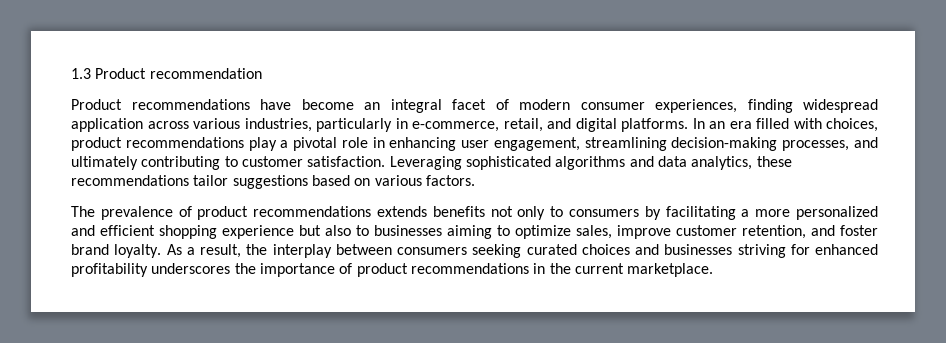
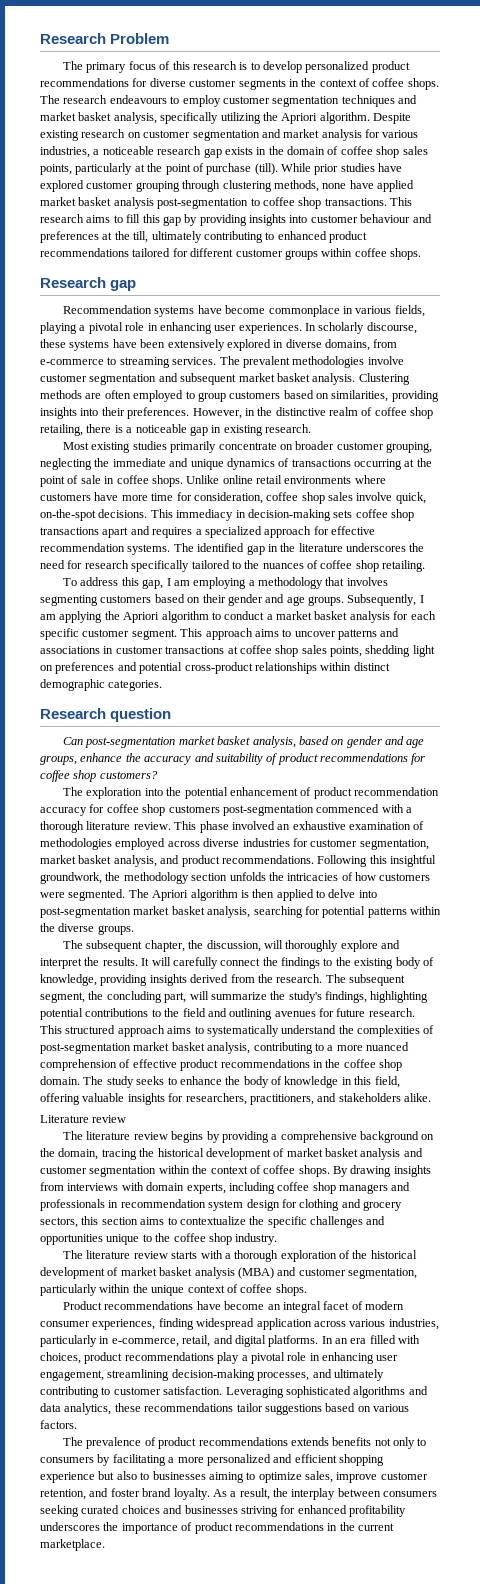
- 1.3 Product recommendation
+ Research Problem
+ The primary focus of this research is to develop personalized product recommendations for diverse customer segments in the context of coffee shops. The research endeavours to employ customer segmentation techniques and market basket analysis, specifically utilizing the Apriori algorithm. Despite existing research on customer segmentation and market analysis for various industries, a noticeable research gap exists in the domain of coffee shop sales points, particularly at the point of purchase (till). While prior studies have explored customer grouping through clustering methods, none have applied market basket analysis post-segmentation to coffee shop transactions. This research aims to fill this gap by providing insights into customer behaviour and preferences at the till, ultimately contributing to enhanced product recommendations tailored for different customer groups within coffee shops.
+ Research gap
+ Recommendation systems have become commonplace in various fields, playing a pivotal role in enhancing user experiences. In scholarly discourse, these systems have been extensively explored in diverse domains, from e-commerce to streaming services. The prevalent methodologies involve customer segmentation and subsequent market basket analysis. Clustering methods are often employed to group customers based on similarities, providing insights into their preferences. However, in the distinctive realm of coffee shop retailing, there is a noticeable gap in existing research.
+ Most existing studies primarily concentrate on broader customer grouping, neglecting the immediate and unique dynamics of transactions occurring at the point of sale in coffee shops. Unlike online retail environments where customers have more time for consideration, coffee shop sales involve quick, on-the-spot decisions. This immediacy in decision-making sets coffee shop transactions apart and requires a specialized approach for effective recommendation systems. The identified gap in the literature underscores the need for research specifically tailored to the nuances of coffee shop retailing.
+ To address this gap, I am employing a methodology that involves segmenting customers based on their gender and age groups. Subsequently, I am applying the Apriori algorithm to conduct a market basket analysis for each specific customer segment. This approach aims to uncover patterns and associations in customer transactions at coffee shop sales points, shedding light on preferences and potential cross-product relationships within distinct demographic categories.
+ Research question
+ Can post-segmentation market basket analysis, based on gender and age groups, enhance the accuracy and suitability of product recommendations for coffee shop customers?
+ The exploration into the potential enhancement of product recommendation accuracy for coffee shop customers post-segmentation commenced with a thorough literature review. This phase involved an exhaustive examination of methodologies employed across diverse industries for customer segmentation, market basket analysis, and product recommendations. Following this insightful groundwork, the methodology section unfolds the intricacies of how customers were segmented. The Apriori algorithm is then applied to delve into post-segmentation market basket analysis, searching for potential patterns within the diverse groups.
+ The subsequent chapter, the discussion, will thoroughly explore and interpret the results. It will carefully connect the findings to the existing body of knowledge, providing insights derived from the research. The subsequent segment, the concluding part, will summarize the study's findings, highlighting potential contributions to the field and outlining avenues for future research. This structured approach aims to systematically understand the complexities of post-segmentation market basket analysis, contributing to a more nuanced comprehension of effective product recommendations in the coffee shop domain. The study seeks to enhance the body of knowledge in this field, offering valuable insights for researchers, practitioners, and stakeholders alike.
+ Literature review
+ The literature review begins by providing a comprehensive background on the domain, tracing the historical development of market basket analysis and customer segmentation within the context of coffee shops. By drawing insights from interviews with domain experts, including coffee shop managers and professionals in recommendation system design for clothing and grocery sectors, this section aims to contextualize the specific challenges and opportunities unique to the coffee shop industry.
+ The literature review starts with a thorough exploration of the historical development of market basket analysis (MBA) and customer segmentation, particularly within the unique context of coffee shops.

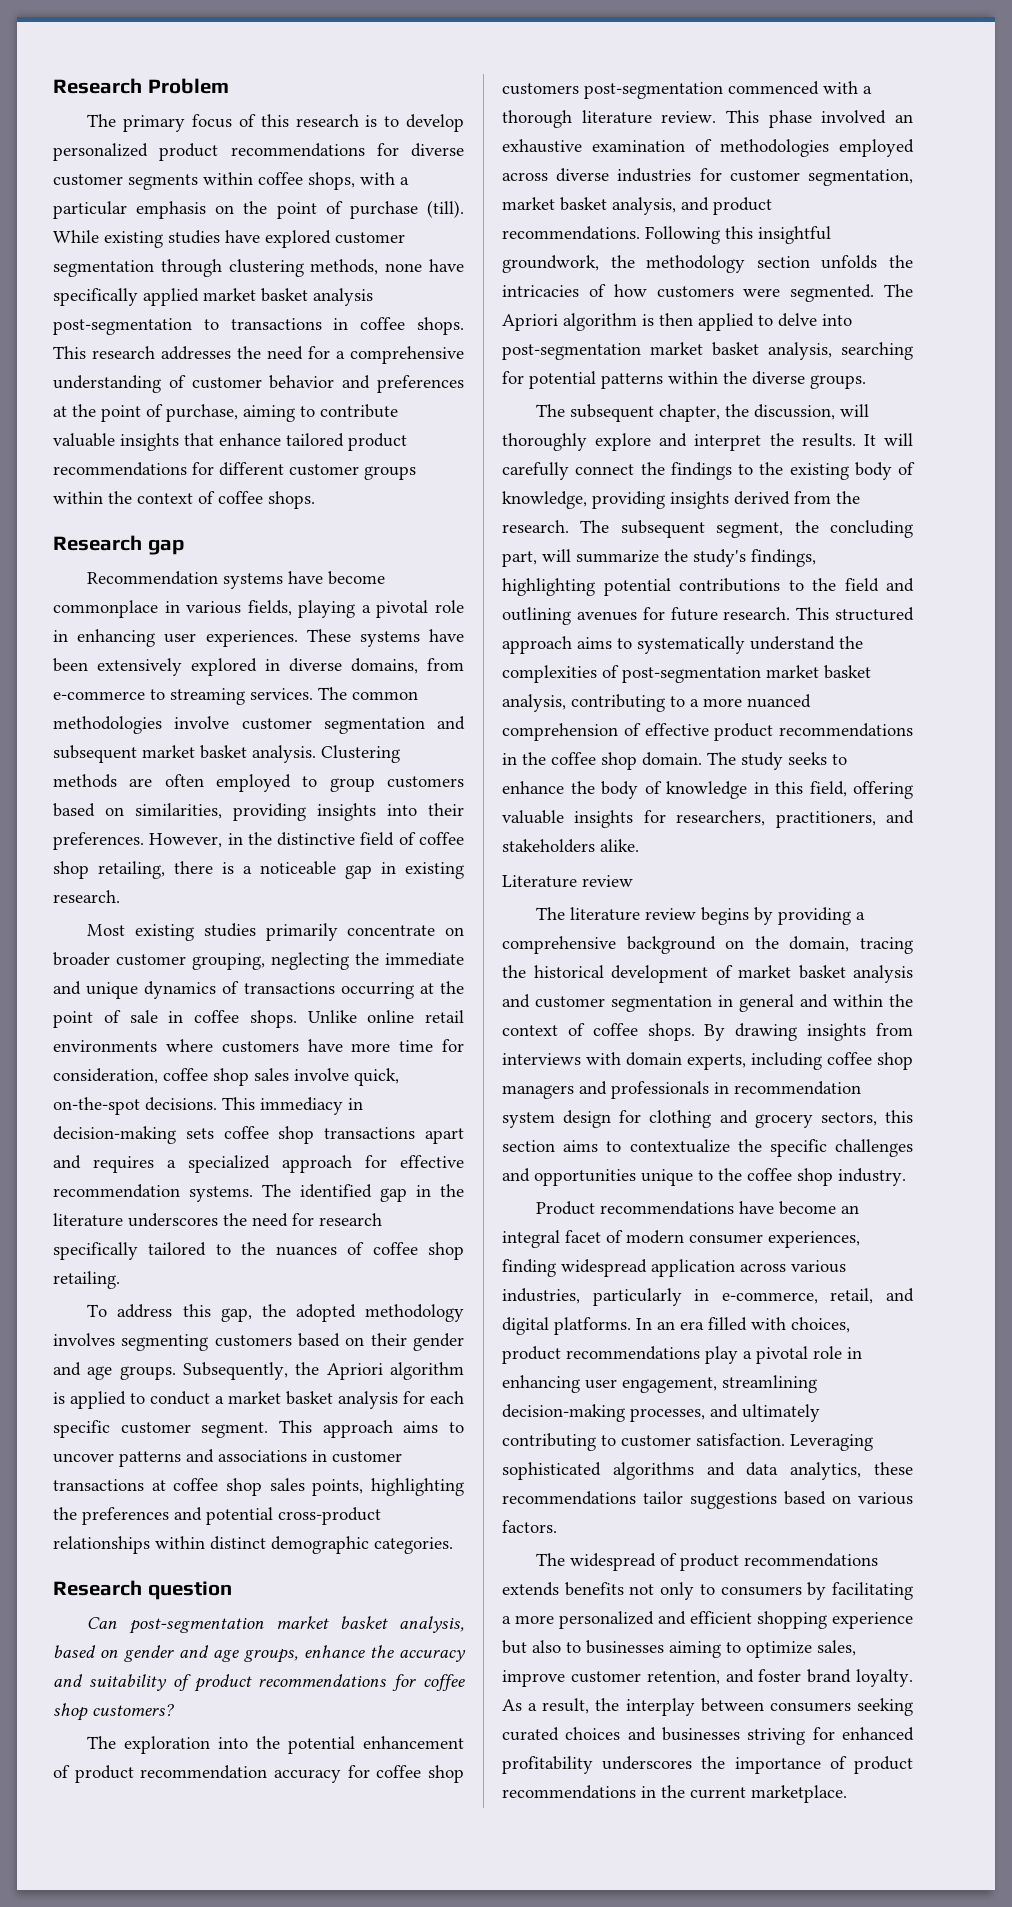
- The primary focus of this research is to develop personalized product recommendations for diverse customer segments in the context of coffee shops. The research endeavours to employ customer segmentation techniques and market basket analysis, specifically utilizing the Apriori algorithm. Despite existing research on customer segmentation and market analysis for various industries, a noticeable research gap exists in the domain of coffee shop sales points, particularly at the point of purchase (till).
+ The primary focus of this research is to develop personalized product recommendations for diverse customer segments within coffee shops, with a particular emphasis on the point of purchase (till).
- While prior studies have explored customer grouping through clustering methods, none have applied market basket analysis post-segmentation to coffee shop transactions. This research aims to fill this gap by providing insights into customer behaviour and preferences at the till, ultimately contributing to enhanced product recommendations tailored for different customer groups within coffee shops.
+ While existing studies have explored customer segmentation through clustering methods, none have specifically applied market basket analysis post-segmentation to transactions in coffee shops. This research addresses the need for a comprehensive understanding of customer behavior and preferences at the point of purchase, aiming to contribute valuable insights that enhance tailored product recommendations for different customer groups within the context of coffee shops.
- In scholarly discourse, these systems have been extensively explored in diverse domains, from e-commerce to streaming services.
+ These systems have been extensively explored in diverse domains, from e-commerce to streaming services.
- The prevalent methodologies involve customer segmentation and subsequent market basket analysis.
+ The common methodologies involve customer segmentation and subsequent market basket analysis.
- However, in the distinctive realm of coffee shop retailing, there is a noticeable gap in existing research.
+ However, in the distinctive field of coffee shop retailing, there is a noticeable gap in existing research.
- To address this gap, I am employing a methodology that involves segmenting customers based on their gender and age groups.
+ To address this gap, the adopted methodology involves segmenting customers based on their gender and age groups.
- Subsequently, I am applying the Apriori algorithm to conduct a market basket analysis for each specific customer segment.
+ Subsequently, the Apriori algorithm is applied to conduct a market basket analysis for each specific customer segment.
- This approach aims to uncover patterns and associations in customer transactions at coffee shop sales points, shedding light on preferences and potential cross-product relationships within distinct demographic categories.
+ This approach aims to uncover patterns and associations in customer transactions at coffee shop sales points, highlighting the preferences and potential cross-product relationships within distinct demographic categories.
- The literature review begins by providing a comprehensive background on the domain, tracing the historical development of market basket analysis and customer segmentation within the context of coffee shops.
+ The literature review begins by providing a comprehensive background on the domain, tracing the historical development of market basket analysis and customer segmentation in general and within the context of coffee shops.
- The literature review starts with a thorough exploration of the historical development of market basket analysis (MBA) and customer segmentation, particularly within the unique context of coffee shops.
- The prevalence of product recommendations extends benefits not only to consumers by facilitating a more personalized and efficient shopping experience but also to businesses aiming to optimize sales, improve customer retention, and foster brand loyalty.
+ The widespread of product recommendations extends benefits not only to consumers by facilitating a more personalized and efficient shopping experience but also to businesses aiming to optimize sales, improve customer retention, and foster brand loyalty.

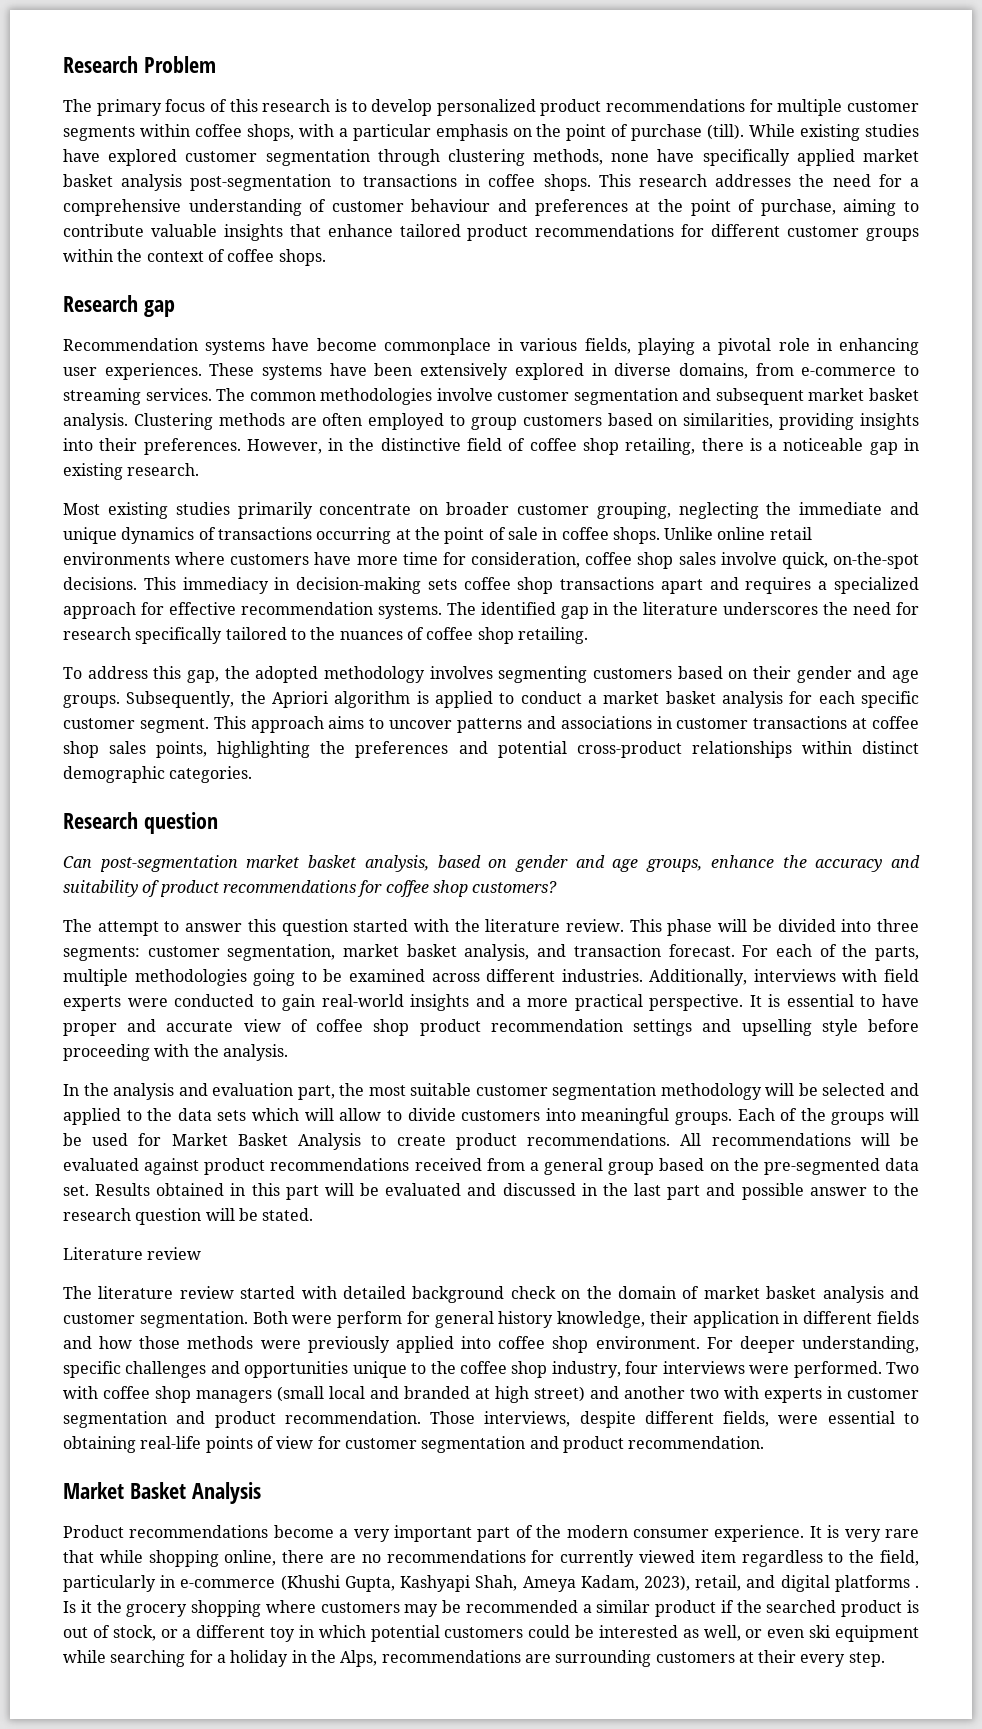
- The primary focus of this research is to develop personalized product recommendations for diverse customer segments within coffee shops, with a particular emphasis on the point of purchase (till).
+ The primary focus of this research is to develop personalized product recommendations for multiple customer segments within coffee shops, with a particular emphasis on the point of purchase (till).
- This research addresses the need for a comprehensive understanding of customer behavior and preferences at the point of purchase, aiming to contribute valuable insights that enhance tailored product recommendations for different customer groups within the context of coffee shops.
+ This research addresses the need for a comprehensive understanding of customer behaviour and preferences at the point of purchase, aiming to contribute valuable insights that enhance tailored product recommendations for different customer groups within the context of coffee shops.
- The exploration into the potential enhancement of product recommendation accuracy for coffee shop customers post-segmentation commenced with a thorough literature review. This phase involved an exhaustive examination of methodologies employed across diverse industries for customer segmentation, market basket analysis, and product recommendations. Following this insightful groundwork, the methodology section unfolds the intricacies of how customers were segmented. The Apriori algorithm is then applied to delve into post-segmentation market basket analysis, searching for potential patterns within the diverse groups.
- The subsequent chapter, the discussion, will thoroughly explore and interpret the results. It will carefully connect the findings to the existing body of knowledge, providing insights derived from the research. The subsequent segment, the concluding part, will summarize the study's findings, highlighting potential contributions to the field and outlining avenues for future research. This structured approach aims to systematically understand the complexities of post-segmentation market basket analysis, contributing to a more nuanced comprehension of effective product recommendations in the coffee shop domain. The study seeks to enhance the body of knowledge in this field, offering valuable insights for researchers, practitioners, and stakeholders alike.
+ The attempt to answer this question started with the literature review. This phase will be divided into three segments: customer segmentation, market basket analysis, and transaction forecast. For each of the parts, multiple methodologies going to be examined across different industries. Additionally, interviews with field experts were conducted to gain real-world insights and a more practical perspective. It is essential to have proper and accurate view of coffee shop product recommendation settings and upselling style before proceeding with the analysis.
+ In the analysis and evaluation part, the most suitable customer segmentation methodology will be selected and applied to the data sets which will allow to divide customers into meaningful groups. Each of the groups will be used for Market Basket Analysis to create product recommendations. All recommendations will be evaluated against product recommendations received from a general group based on the pre-segmented data set. Results obtained in this part will be evaluated and discussed in the last part and possible answer to the research question will be stated.
- The literature review begins by providing a comprehensive background on the domain, tracing the historical development of market basket analysis and customer segmentation in general and within the context of coffee shops. By drawing insights from interviews with domain experts, including coffee shop managers and professionals in recommendation system design for clothing and grocery sectors, this section aims to contextualize the specific challenges and opportunities unique to the coffee shop industry.
- Product recommendations have become an integral facet of modern consumer experiences, finding widespread application across various industries, particularly in e-commerce, retail, and digital platforms. In an era filled with choices, product recommendations play a pivotal role in enhancing user engagement, streamlining decision-making processes, and ultimately contributing to customer satisfaction. Leveraging sophisticated algorithms and data analytics, these recommendations tailor suggestions based on various factors.
- The widespread of product recommendations extends benefits not only to consumers by facilitating a more personalized and efficient shopping experience but also to businesses aiming to optimize sales, improve customer retention, and foster brand loyalty. As a result, the interplay between consumers seeking curated choices and businesses striving for enhanced profitability underscores the importance of product recommendations in the current marketplace.
+ The literature review started with detailed background check on the domain of market basket analysis and customer segmentation. Both were perform for general history knowledge, their application in different fields and how those methods were previously applied into coffee shop environment. For deeper understanding, specific challenges and opportunities unique to the coffee shop industry, four interviews were performed. Two with coffee shop managers (small local and branded at high street) and another two with experts in customer segmentation and product recommendation. Those interviews, despite different fields, were essential to obtaining real-life points of view for customer segmentation and product recommendation.
+ Market Basket Analysis
+ Product recommendations become a very important part of the modern consumer experience. It is very rare that while shopping online, there are no recommendations for currently viewed item regardless to the field, particularly in e-commerce (Khushi Gupta, Kashyapi Shah, Ameya Kadam, 2023), retail, and digital platforms . Is it the grocery shopping where customers may be recommended a similar product if the searched product is out of stock, or a different toy in which potential customers could be interested as well, or even ski equipment while searching for a holiday in the Alps, recommendations are surrounding customers at their every step.

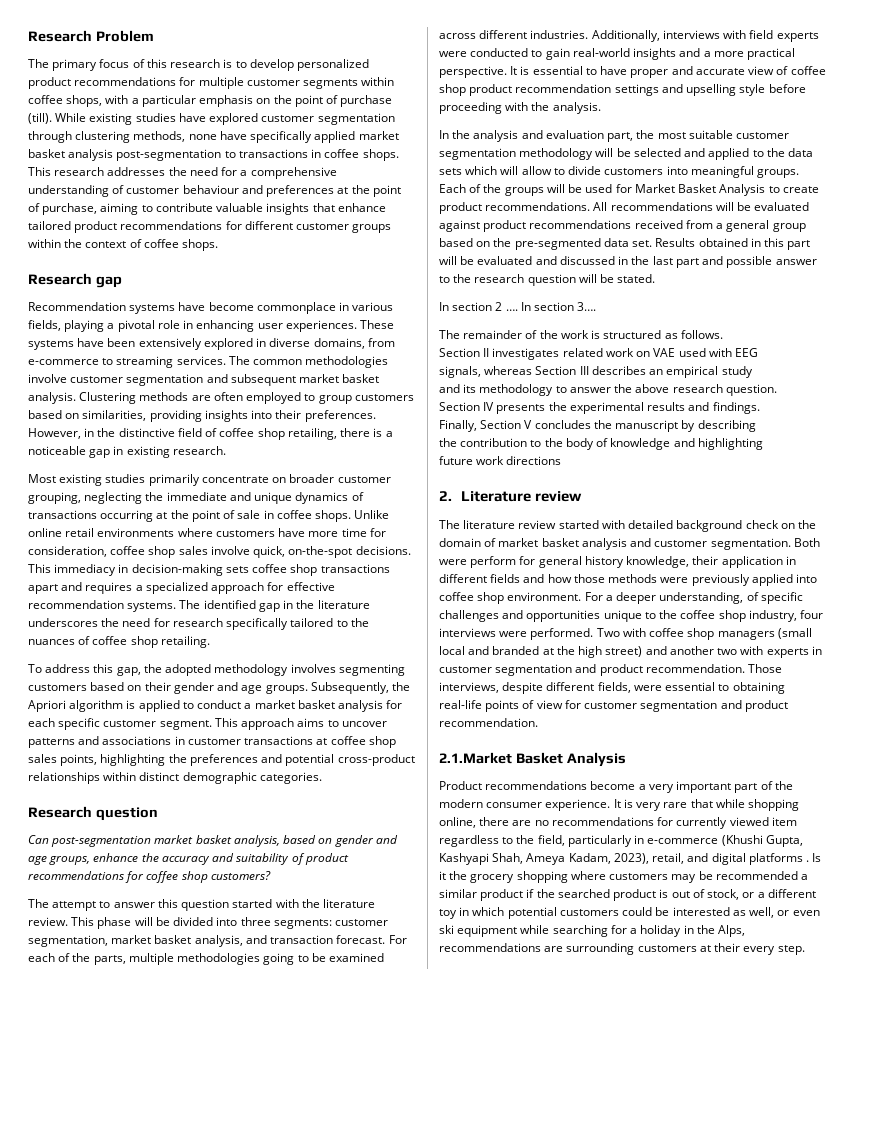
- Literature review
+ In section 2 …. In section 3….
+ The remainder of the work is structured as follows.
+ Section II investigates related work on VAE used with EEG
+ signals, whereas Section III describes an empirical study
+ and its methodology to answer the above research question.
+ Section IV presents the experimental results and findings.
+ Finally, Section V concludes the manuscript by describing
+ the contribution to the body of knowledge and highlighting
+ future work directions
+ 2. Literature review
- For deeper understanding, specific challenges and opportunities unique to the coffee shop industry, four interviews were performed.
+ For a deeper understanding, of specific challenges and opportunities unique to the coffee shop industry, four interviews were performed.
- Two with coffee shop managers (small local and branded at high street) and another two with experts in customer segmentation and product recommendation.
+ Two with coffee shop managers (small local and branded at the high street) and another two with experts in customer segmentation and product recommendation.
  Those interviews, despite different fields, were essential to obtaining real-life points of view for customer segmentation and product recommendation.
- Market Basket Analysis
+ 2.1.Market Basket Analysis

